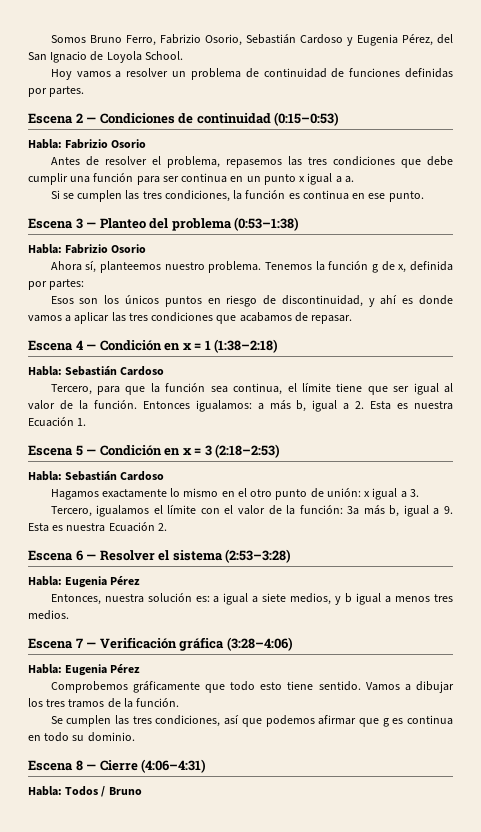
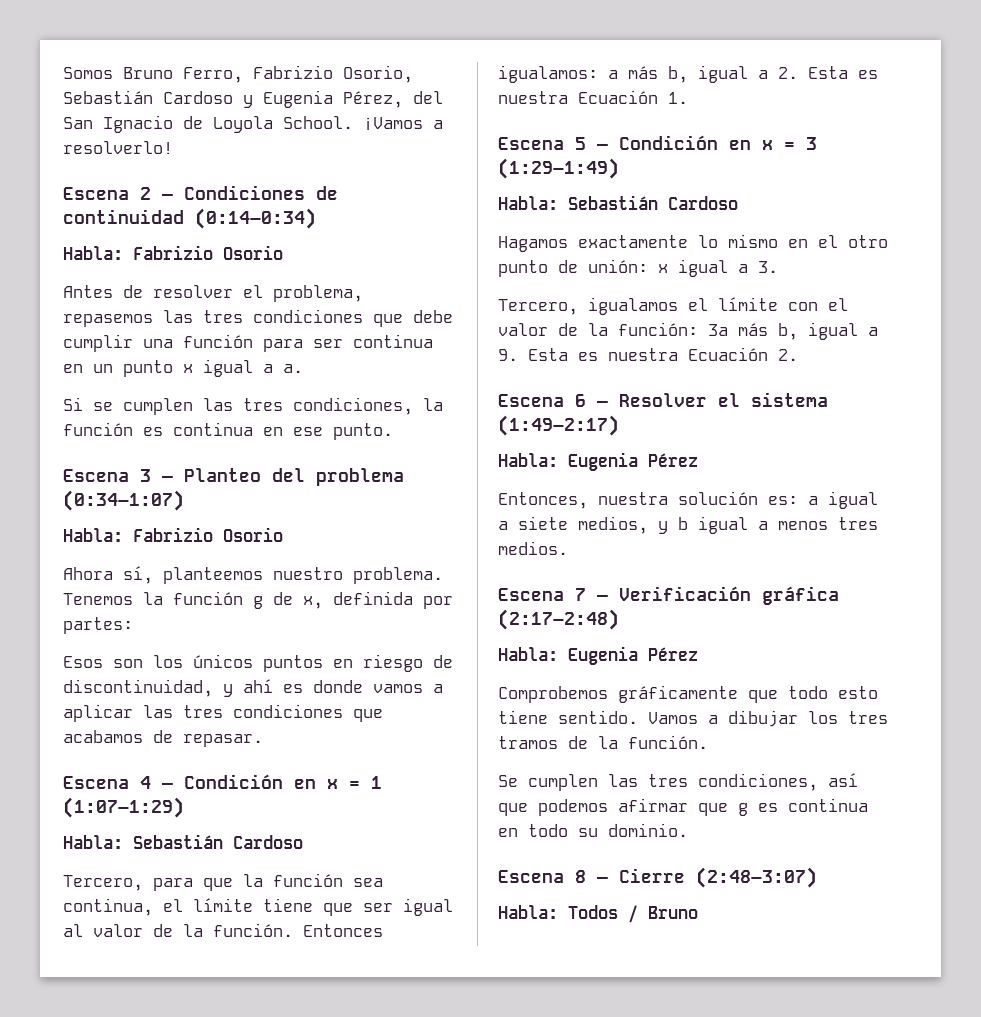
- Somos Bruno Ferro, Fabrizio Osorio, Sebastián Cardoso y Eugenia Pérez, del San Ignacio de Loyola School.
- Hoy vamos a resolver un problema de continuidad de funciones definidas por partes.
+ Somos Bruno Ferro, Fabrizio Osorio, Sebastián Cardoso y Eugenia Pérez, del San Ignacio de Loyola School. ¡Vamos a resolverlo!
- Escena 2 — Condiciones de continuidad (0:15–0:53)
+ Escena 2 — Condiciones de continuidad (0:14–0:34)
- Escena 3 — Planteo del problema (0:53–1:38)
+ Escena 3 — Planteo del problema (0:34–1:07)
- Escena 4 — Condición en x = 1 (1:38–2:18)
+ Escena 4 — Condición en x = 1 (1:07–1:29)
- Escena 5 — Condición en x = 3 (2:18–2:53)
+ Escena 5 — Condición en x = 3 (1:29–1:49)
- Escena 6 — Resolver el sistema (2:53–3:28)
+ Escena 6 — Resolver el sistema (1:49–2:17)
- Escena 7 — Verificación gráfica (3:28–4:06)
+ Escena 7 — Verificación gráfica (2:17–2:48)
- Escena 8 — Cierre (4:06–4:31)
+ Escena 8 — Cierre (2:48–3:07)

